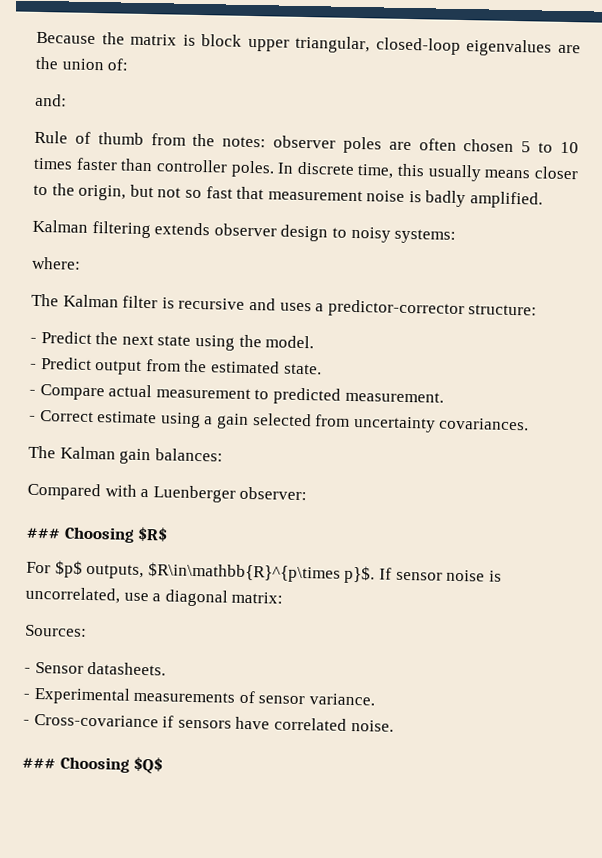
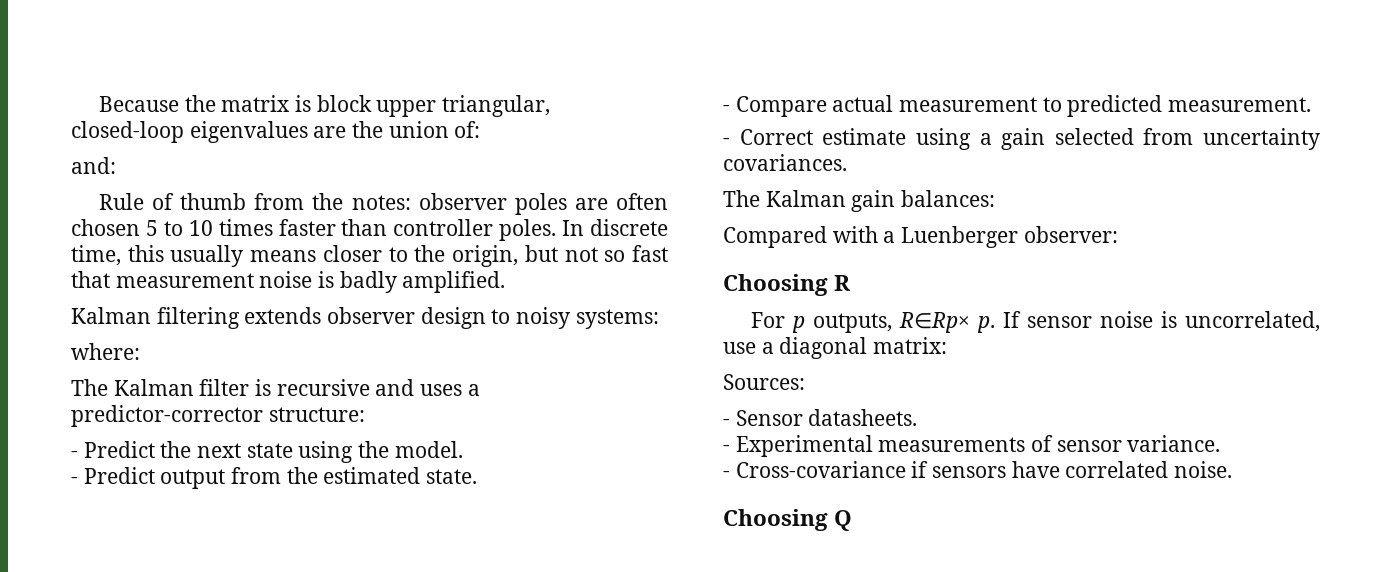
- ### Choosing $R$
- For $p$ outputs, $R\in\mathbb{R}^{p\times p}$. If sensor noise is uncorrelated, use a diagonal matrix:
+ Choosing R
+ For p outputs, R∈Rp× p. If sensor noise is uncorrelated, use a diagonal matrix:
- ### Choosing $Q$
+ Choosing Q

